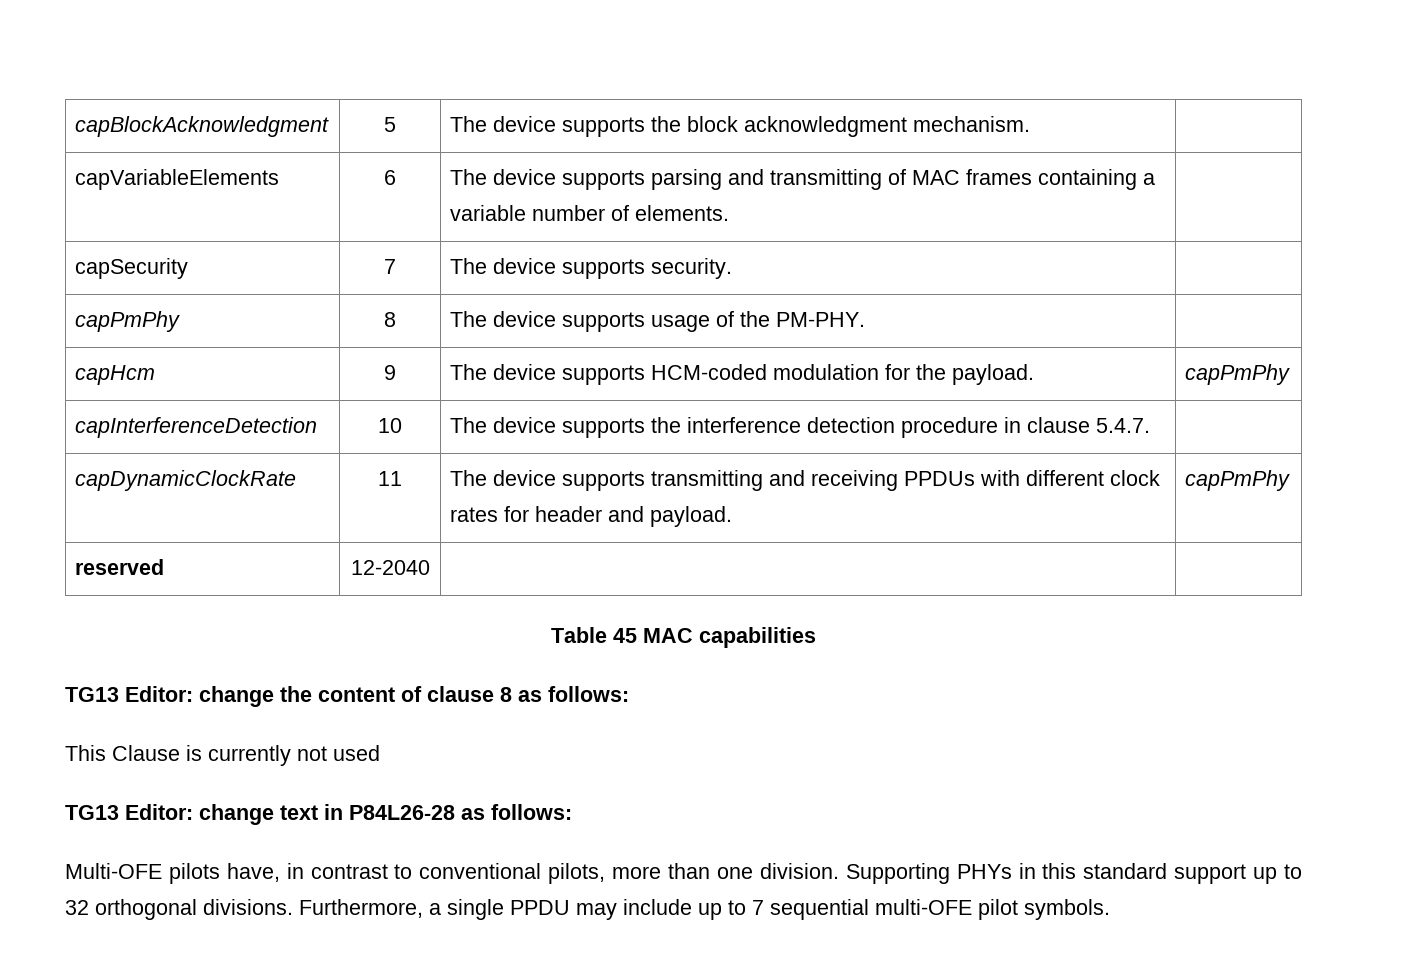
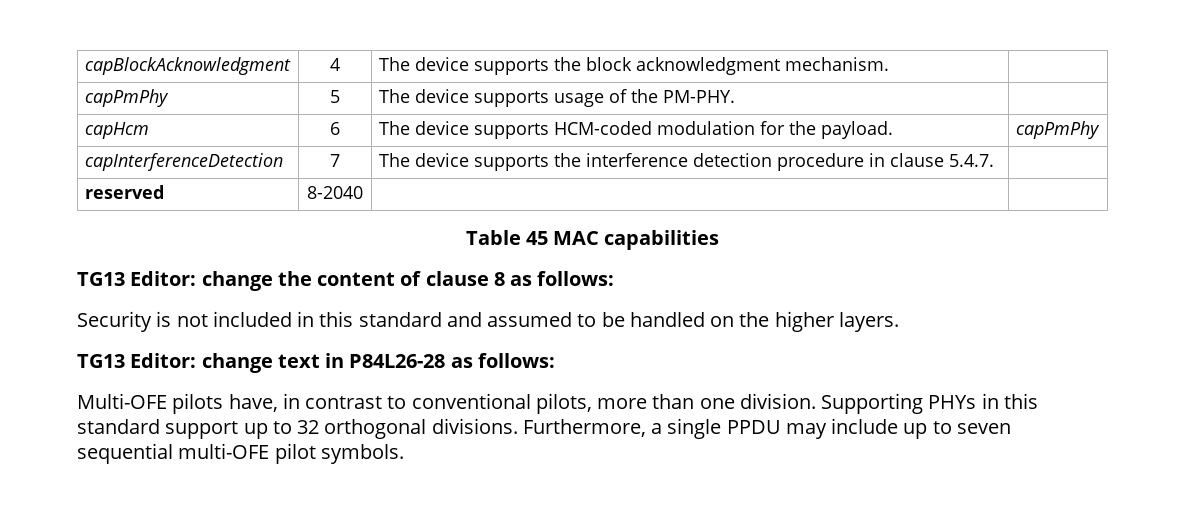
- capBlockAcknowledgment | 5 | The device supports the block acknowledgment mechanism. |
+ capBlockAcknowledgment | 4 | The device supports the block acknowledgment mechanism. |
- capVariableElements | 6 | The device supports parsing and transmitting of MAC frames containing a variable number of elements. |
- capSecurity | 7 | The device supports security. |
- capPmPhy | 8 | The device supports usage of the PM-PHY. |
+ capPmPhy | 5 | The device supports usage of the PM-PHY. |
- capHcm | 9 | The device supports HCM-coded modulation for the payload. | capPmPhy
+ capHcm | 6 | The device supports HCM-coded modulation for the payload. | capPmPhy
- capInterferenceDetection | 10 | The device supports the interference detection procedure in clause 5.4.7. |
+ capInterferenceDetection | 7 | The device supports the interference detection procedure in clause 5.4.7. |
- capDynamicClockRate | 11 | The device supports transmitting and receiving PPDUs with different clock rates for header and payload. | capPmPhy
- reserved | 12-2040 | |
+ reserved | 8-2040 | |
- This Clause is currently not used
+ Security is not included in this standard and assumed to be handled on the higher layers.
- Furthermore, a single PPDU may include up to 7 sequential multi-OFE pilot symbols.
+ Furthermore, a single PPDU may include up to seven sequential multi-OFE pilot symbols.

